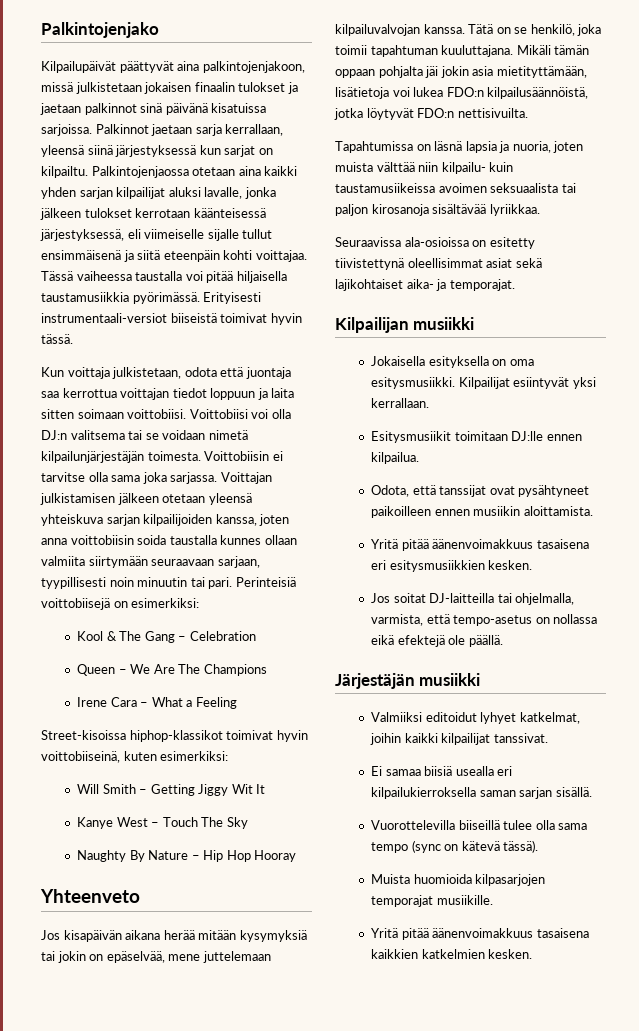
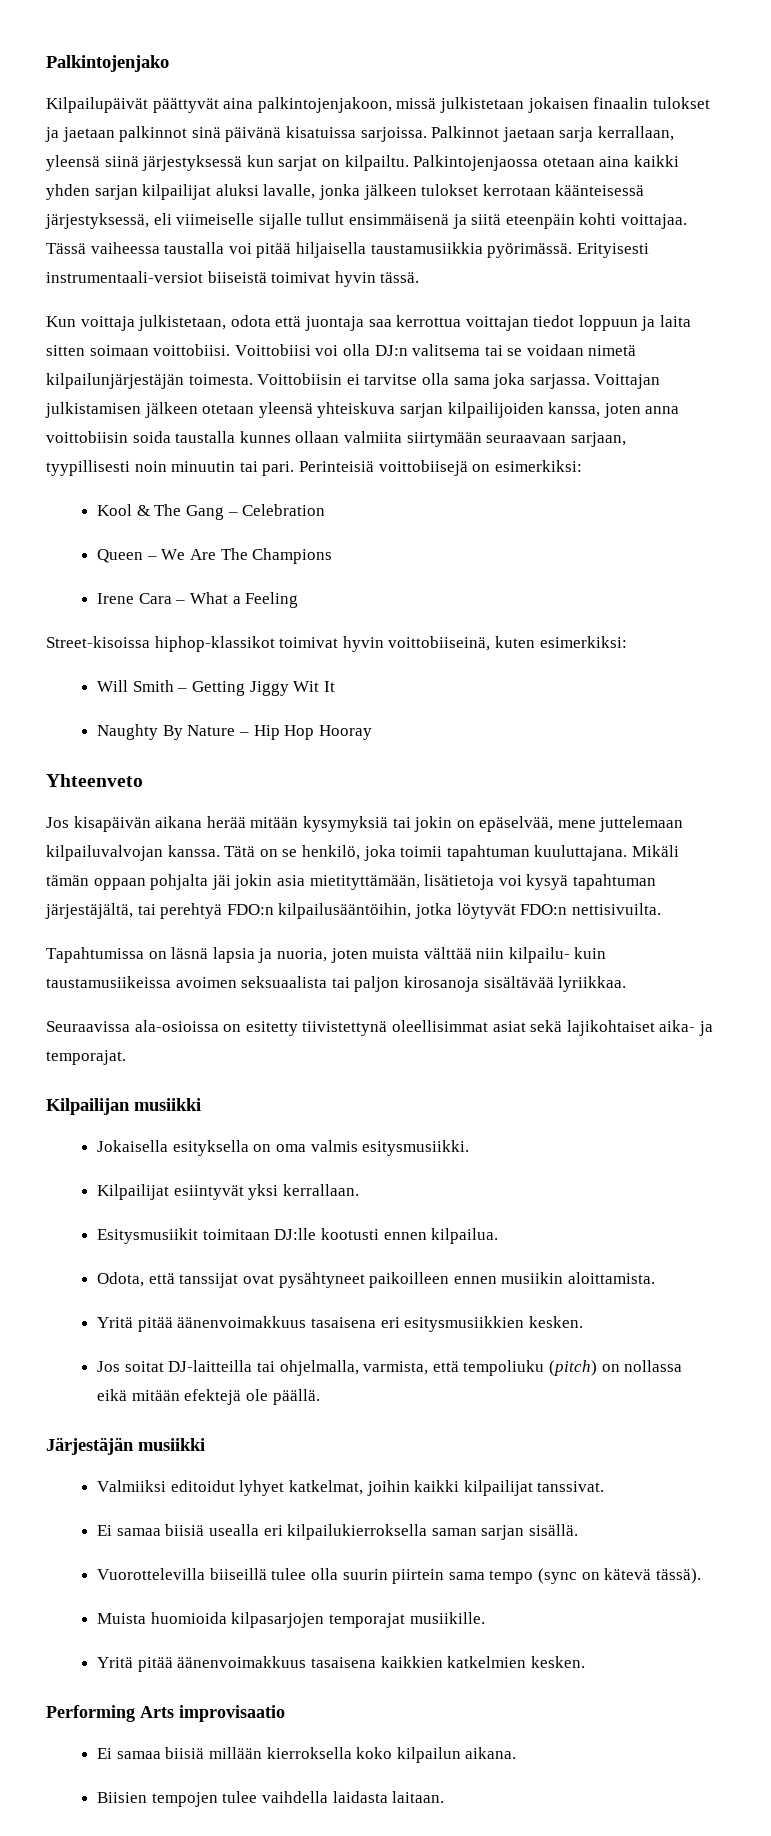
- Kanye West – Touch The Sky
- Mikäli tämän oppaan pohjalta jäi jokin asia mietityttämään, lisätietoja voi lukea FDO:n kilpailusäännöistä, jotka löytyvät FDO:n nettisivuilta.
+ Mikäli tämän oppaan pohjalta jäi jokin asia mietityttämään, lisätietoja voi kysyä tapahtuman järjestäjältä, tai perehtyä FDO:n kilpailusääntöihin, jotka löytyvät FDO:n nettisivuilta.
- Jokaisella esityksella on oma esitysmusiikki. Kilpailijat esiintyvät yksi kerrallaan.
+ Jokaisella esityksella on oma valmis esitysmusiikki.
+ Kilpailijat esiintyvät yksi kerrallaan.
- Esitysmusiikit toimitaan DJ:lle ennen kilpailua.
+ Esitysmusiikit toimitaan DJ:lle kootusti ennen kilpailua.
- Jos soitat DJ-laitteilla tai ohjelmalla, varmista, että tempo-asetus on nollassa eikä efektejä ole päällä.
+ Jos soitat DJ-laitteilla tai ohjelmalla, varmista, että tempoliuku (pitch) on nollassa eikä mitään efektejä ole päällä.
- Vuorottelevilla biiseillä tulee olla sama tempo (sync on kätevä tässä).
+ Vuorottelevilla biiseillä tulee olla suurin piirtein sama tempo (sync on kätevä tässä).
+ Performing Arts improvisaatio
+ Ei samaa biisiä millään kierroksella koko kilpailun aikana.
+ Biisien tempojen tulee vaihdella laidasta laitaan.

